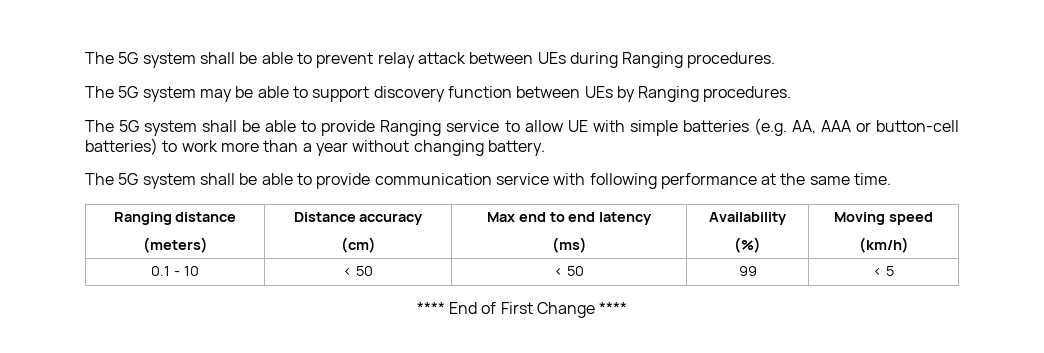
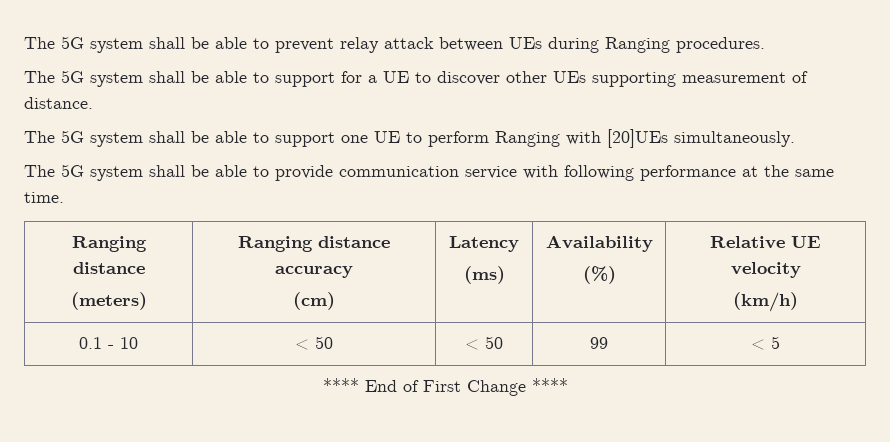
- The 5G system may be able to support discovery function between UEs by Ranging procedures.
- The 5G system shall be able to provide Ranging service to allow UE with simple batteries (e.g. AA, AAA or button-cell batteries) to work more than a year without changing battery.
+ The 5G system shall be able to support for a UE to discover other UEs supporting measurement of distance.
+ The 5G system shall be able to support one UE to perform Ranging with [20]UEs simultaneously.
  The 5G system shall be able to provide communication service with following performance at the same time.
  Ranging distance
- (meters) | Distance accuracy
- (cm) | Max end to end latency
+ (meters) | Ranging distance accuracy
+ (cm) | Latency
  (ms) | Availability
- (%) | Moving speed
+ (%) | Relative UE velocity

